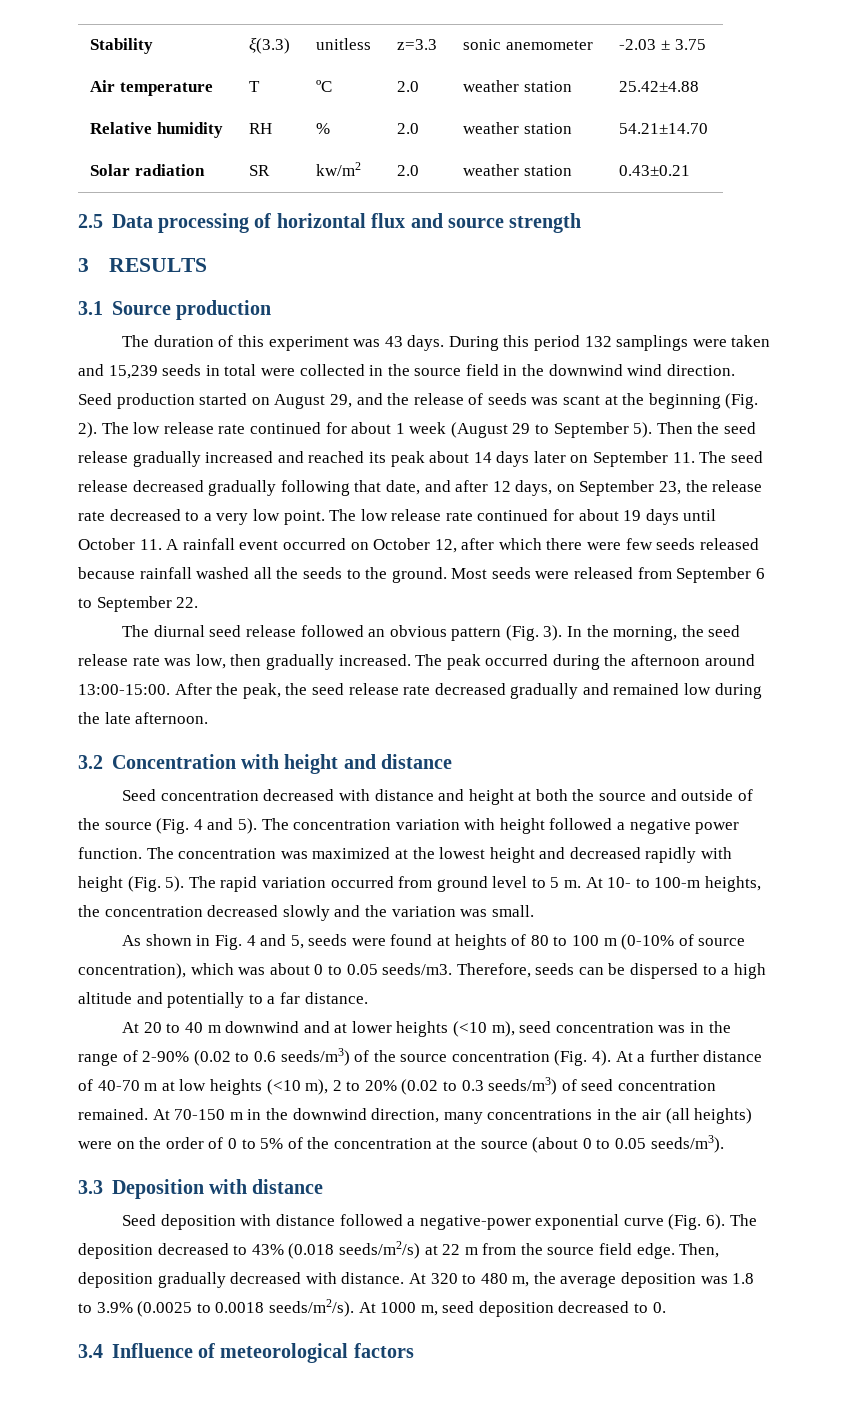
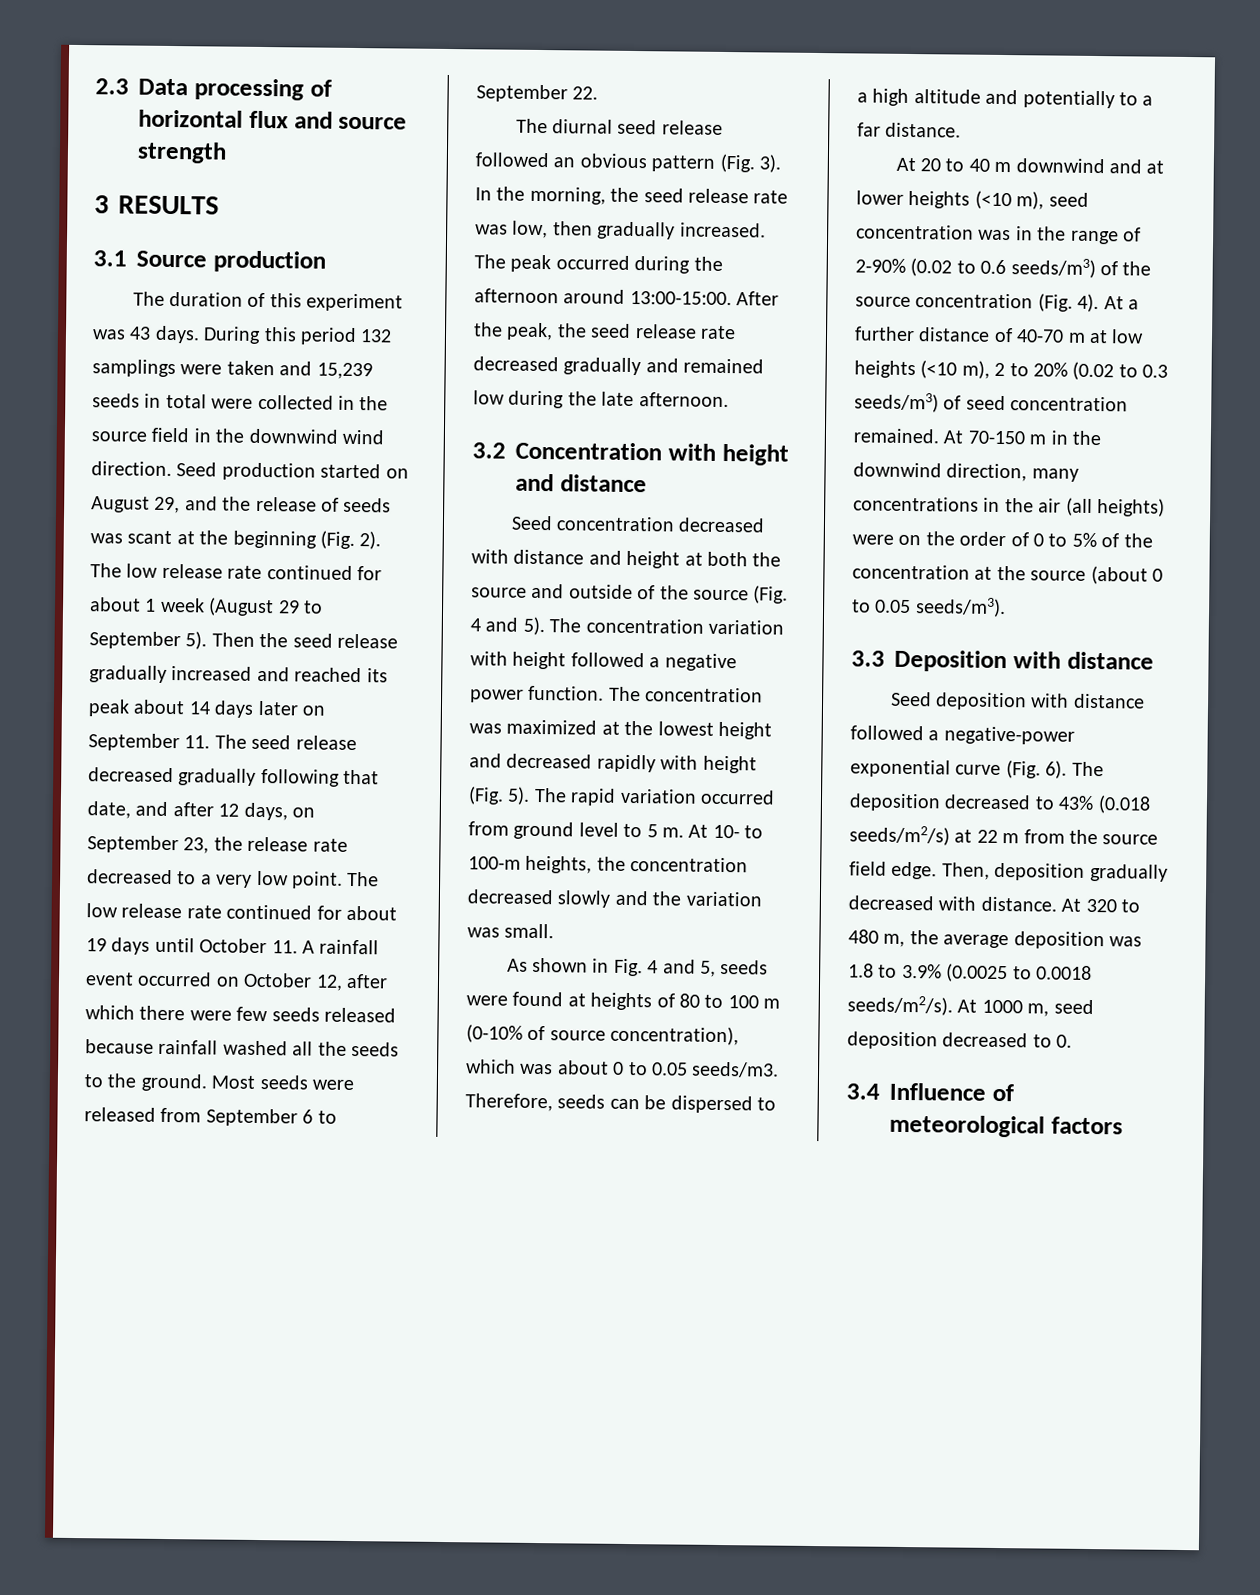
- Stability | ξ(3.3) | unitless | z=3.3 | sonic anemometer | -2.03 ± 3.75
- Air temperature | T | ºC | 2.0 | weather station | 25.42±4.88
- Relative humidity | RH | % | 2.0 | weather station | 54.21±14.70
- Solar radiation | SR | kw/m2 | 2.0 | weather station | 0.43±0.21
- 2.5 Data processing of horizontal flux and source strength
+ 2.3 Data processing of horizontal flux and source strength

